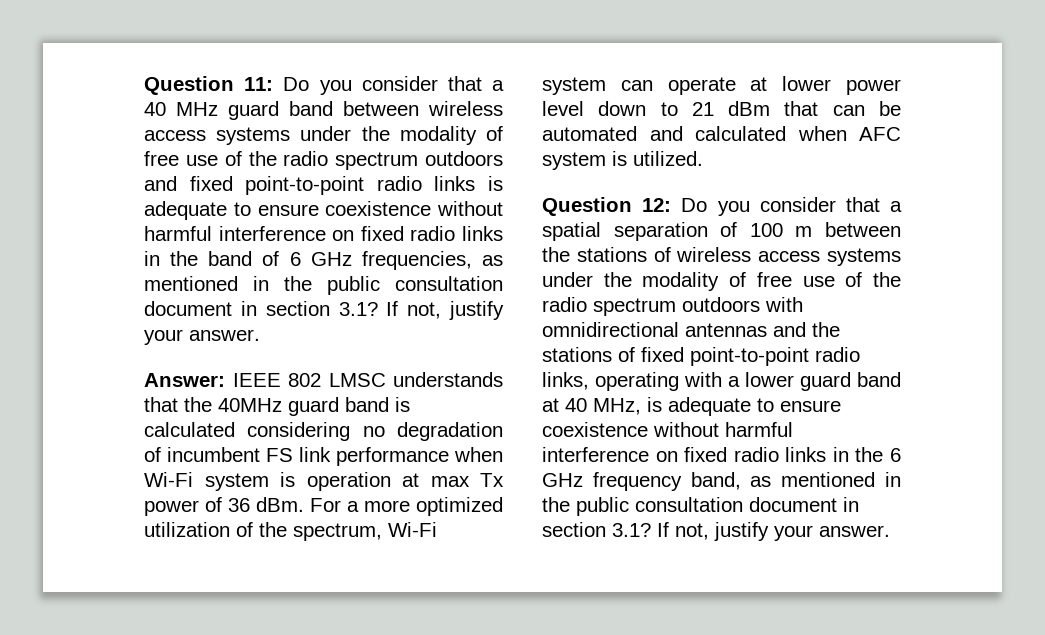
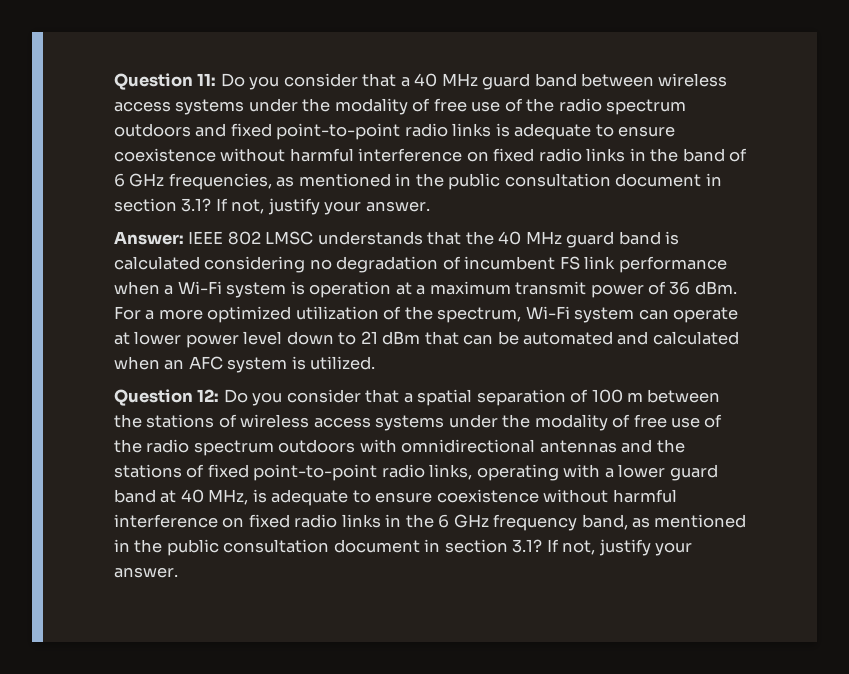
- Answer: IEEE 802 LMSC understands that the 40MHz guard band is calculated considering no degradation of incumbent FS link performance when Wi-Fi system is operation at max Tx power of 36 dBm.
+ Answer: IEEE 802 LMSC understands that the 40 MHz guard band is calculated considering no degradation of incumbent FS link performance when a Wi-Fi system is operation at a maximum transmit power of 36 dBm.
- For a more optimized utilization of the spectrum, Wi-Fi system can operate at lower power level down to 21 dBm that can be automated and calculated when AFC system is utilized.
+ For a more optimized utilization of the spectrum, Wi-Fi system can operate at lower power level down to 21 dBm that can be automated and calculated when an AFC system is utilized.

